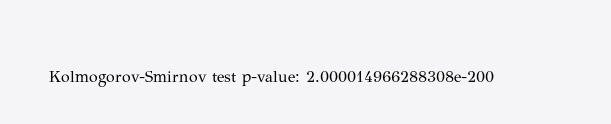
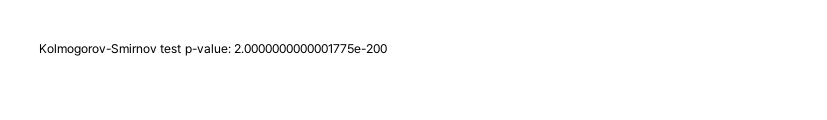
- Kolmogorov-Smirnov test p-value: 2.000014966288308e-200
+ Kolmogorov-Smirnov test p-value: 2.0000000000001775e-200

